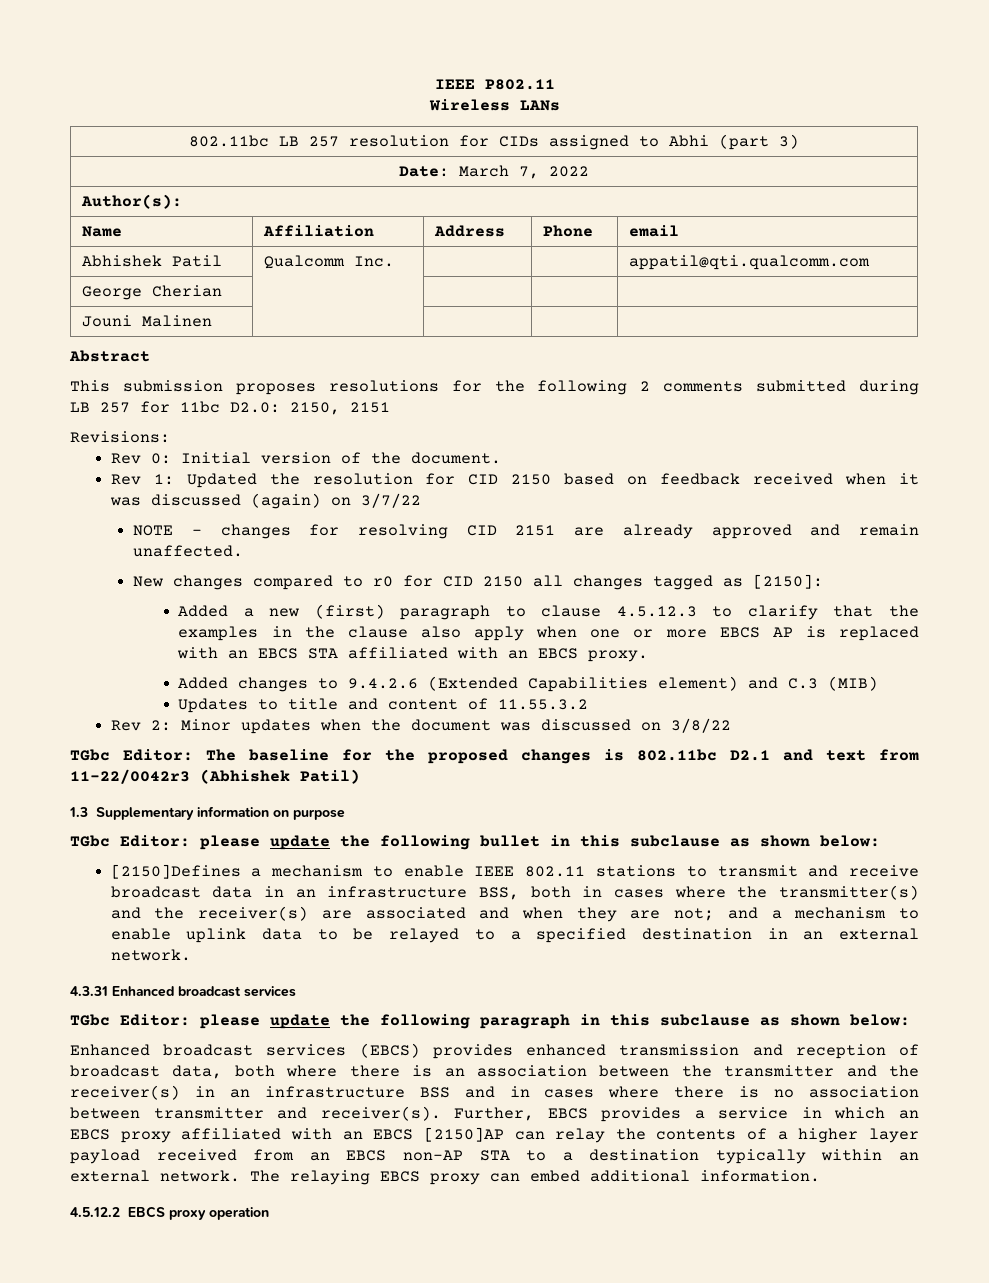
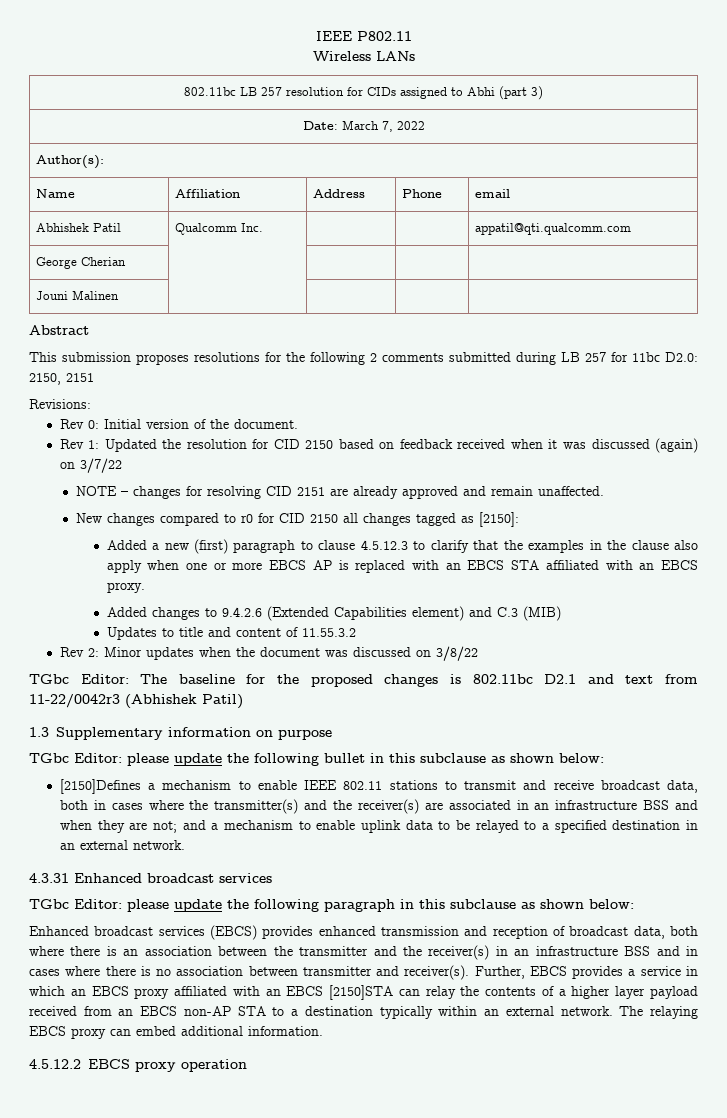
- [2150]Defines a mechanism to enable IEEE 802.11 stations to transmit and receive broadcast data in an infrastructure BSS, both in cases where the transmitter(s) and the receiver(s) are associated and when they are not; and a mechanism to enable uplink data to be relayed to a specified destination in an external network.
+ [2150]Defines a mechanism to enable IEEE 802.11 stations to transmit and receive broadcast data, both in cases where the transmitter(s) and the receiver(s) are associated in an infrastructure BSS and when they are not; and a mechanism to enable uplink data to be relayed to a specified destination in an external network.
- Further, EBCS provides a service in which an EBCS proxy affiliated with an EBCS [2150]AP can relay the contents of a higher layer payload received from an EBCS non-AP STA to a destination typically within an external network.
+ Further, EBCS provides a service in which an EBCS proxy affiliated with an EBCS [2150]STA can relay the contents of a higher layer payload received from an EBCS non-AP STA to a destination typically within an external network.

